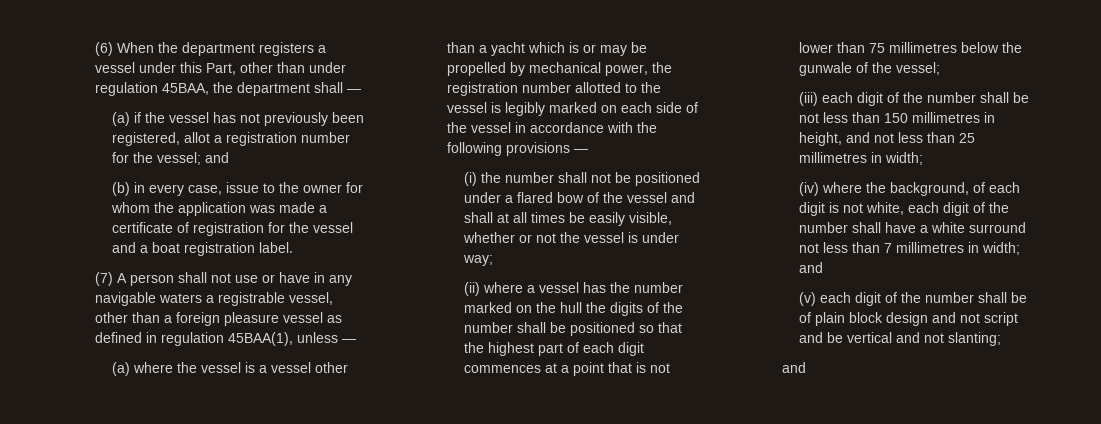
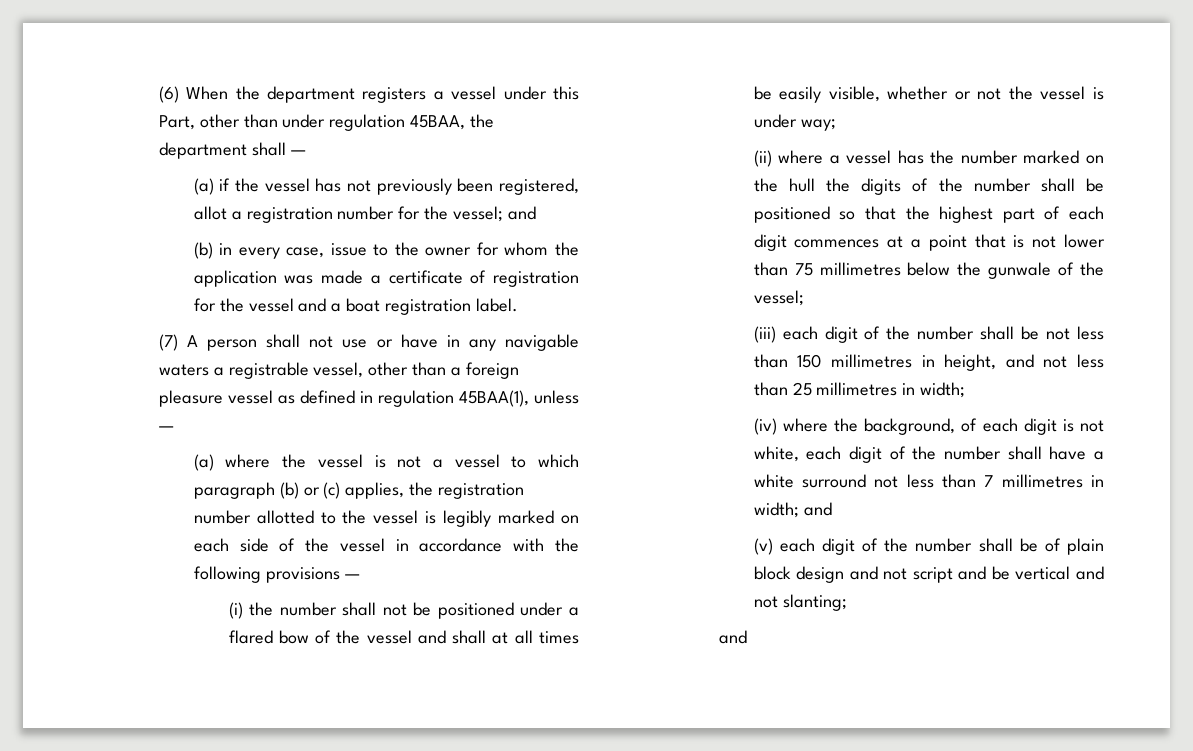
- (a) where the vessel is a vessel other than a yacht which is or may be propelled by mechanical power, the registration number allotted to the vessel is legibly marked on each side of the vessel in accordance with the following provisions —
+ (a) where the vessel is not a vessel to which paragraph (b) or (c) applies, the registration number allotted to the vessel is legibly marked on each side of the vessel in accordance with the following provisions —

